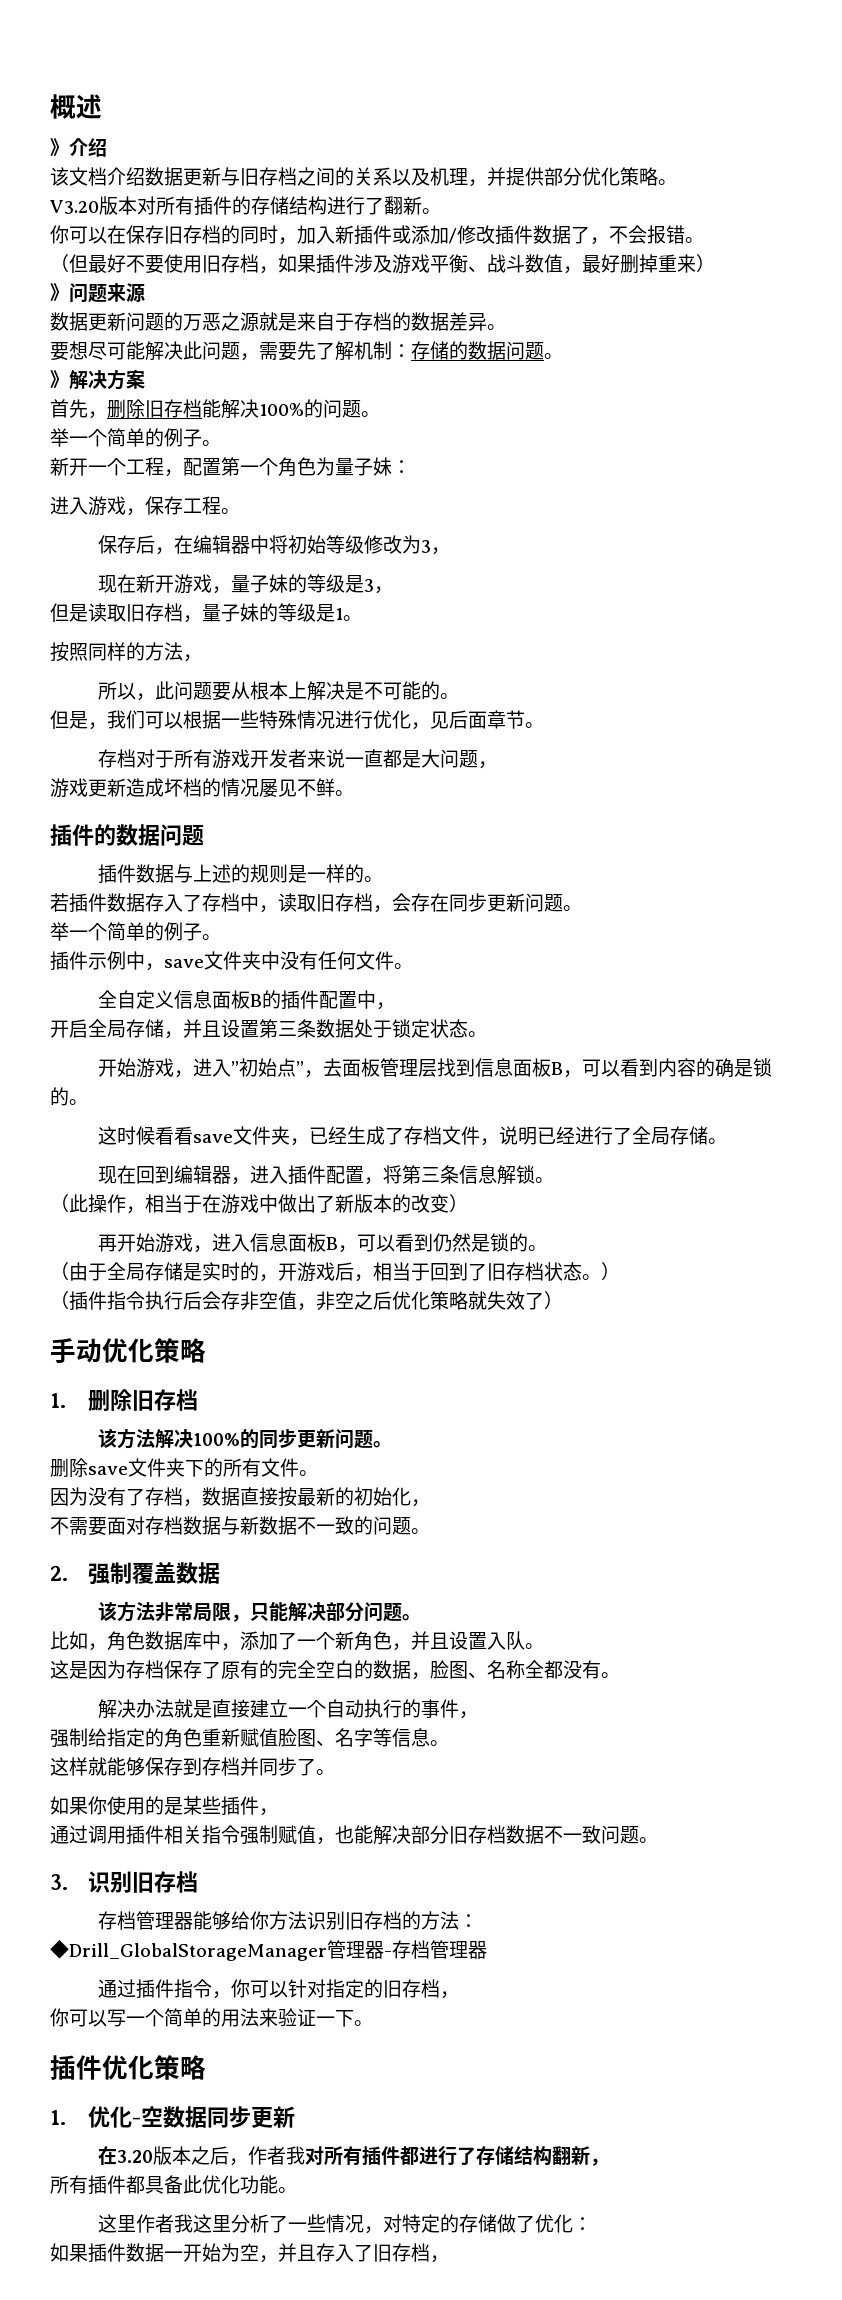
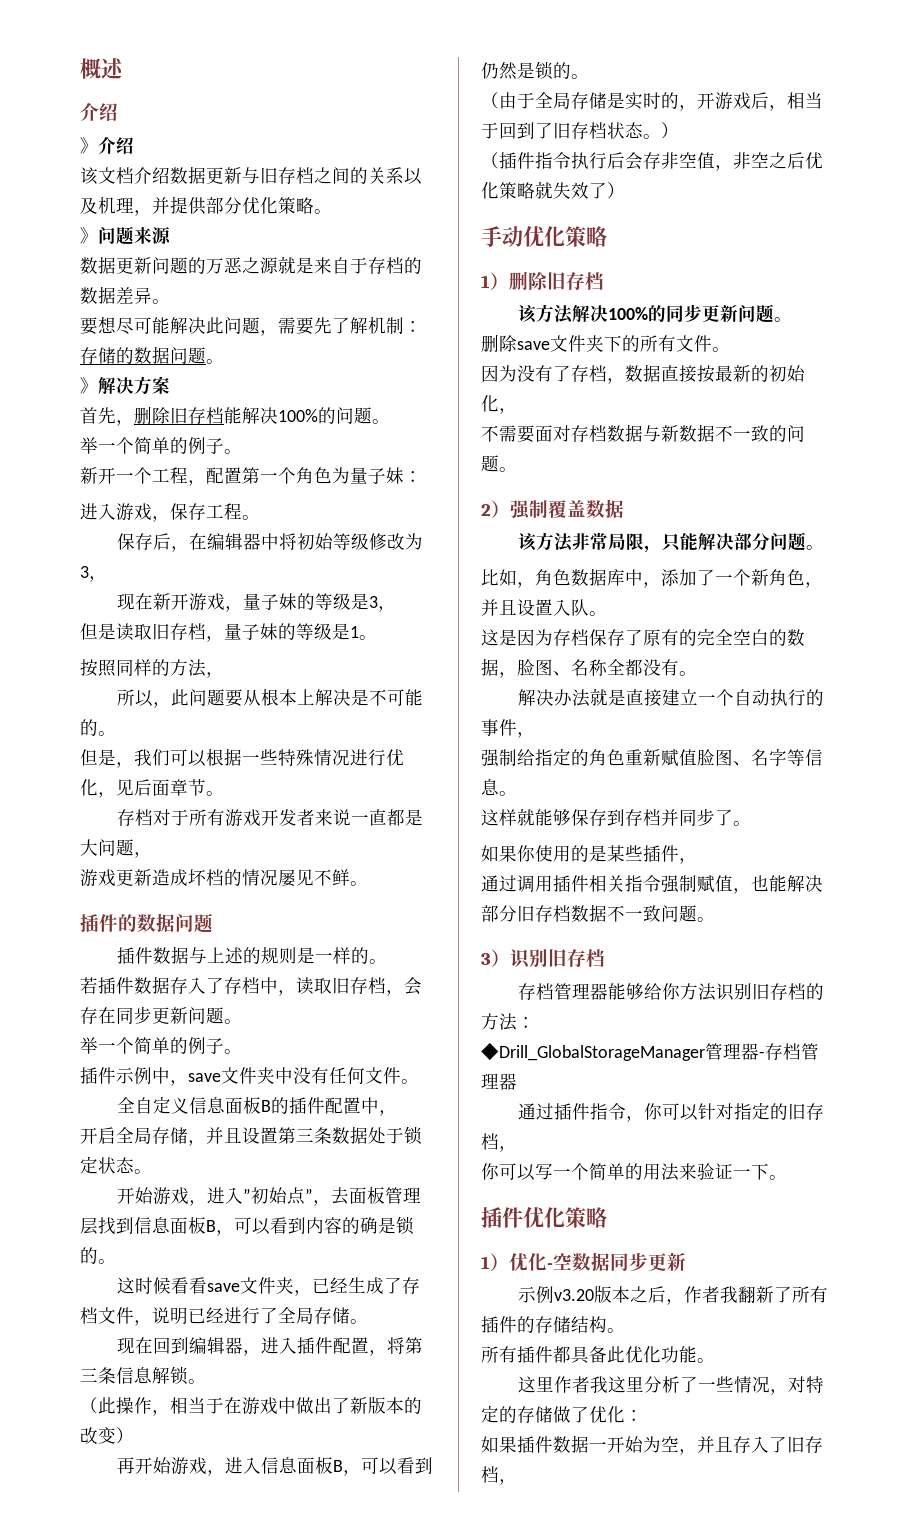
  概述
+ 介绍
- V3.20版本对所有插件的存储结构进行了翻新。
- 你可以在保存旧存档的同时，加入新插件或添加/修改插件数据了，不会报错。
- （但最好不要使用旧存档，如果插件涉及游戏平衡、战斗数值，最好删掉重来）
- 1.删除旧存档
+ 1）删除旧存档
- 2.强制覆盖数据
+ 2）强制覆盖数据
- 3.识别旧存档
+ 3）识别旧存档
- 1.优化-空数据同步更新
+ 1）优化-空数据同步更新
- 在3.20版本之后，作者我对所有插件都进行了存储结构翻新，
+ 示例v3.20版本之后，作者我翻新了所有插件的存储结构。

